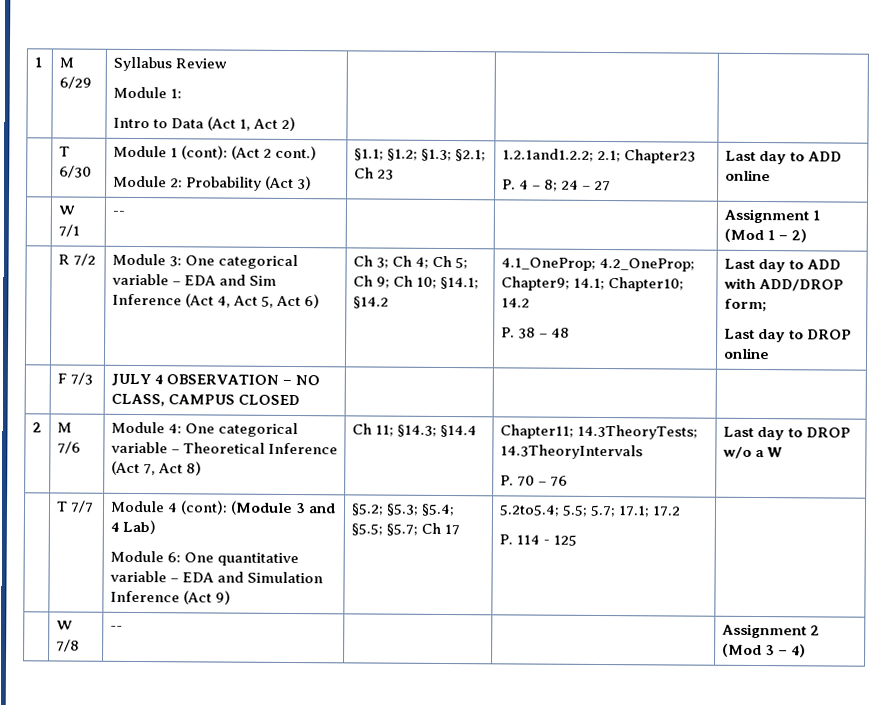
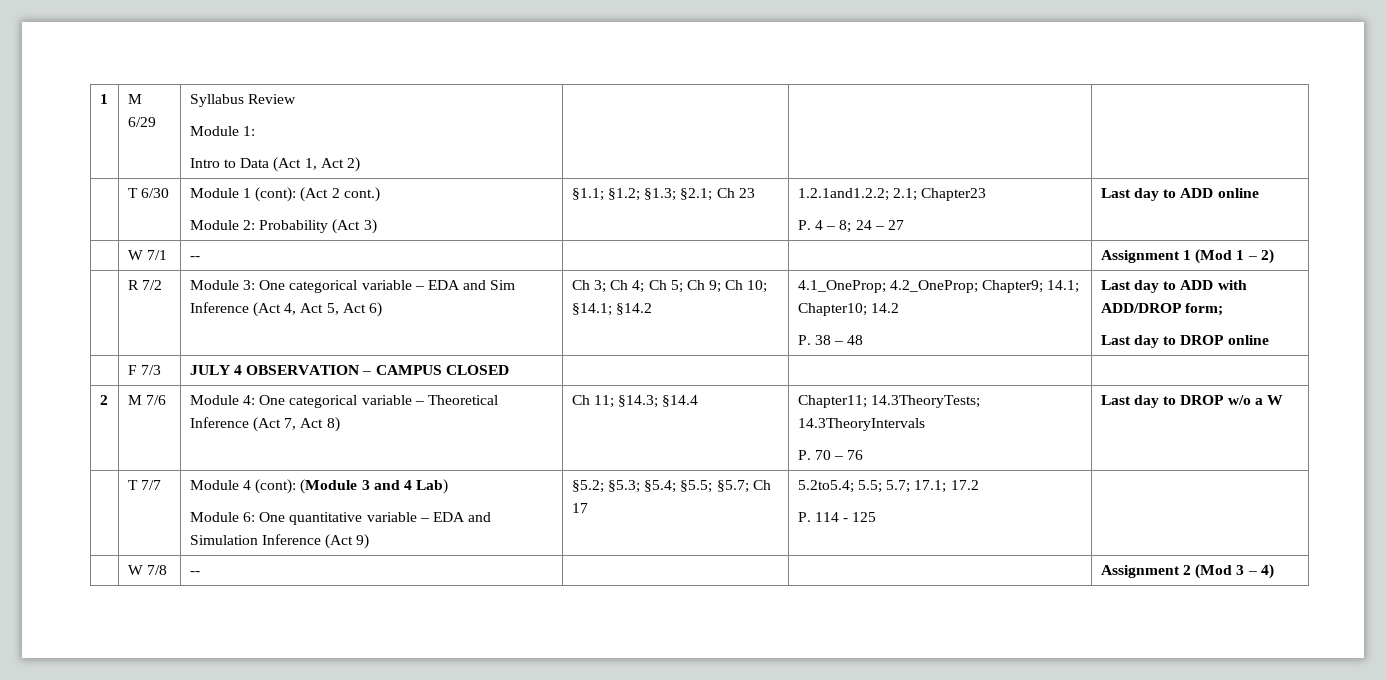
- | F 7/3 | JULY 4 OBSERVATION – NO CLASS, CAMPUS CLOSED | | |
+ | F 7/3 | JULY 4 OBSERVATION – CAMPUS CLOSED | | |

